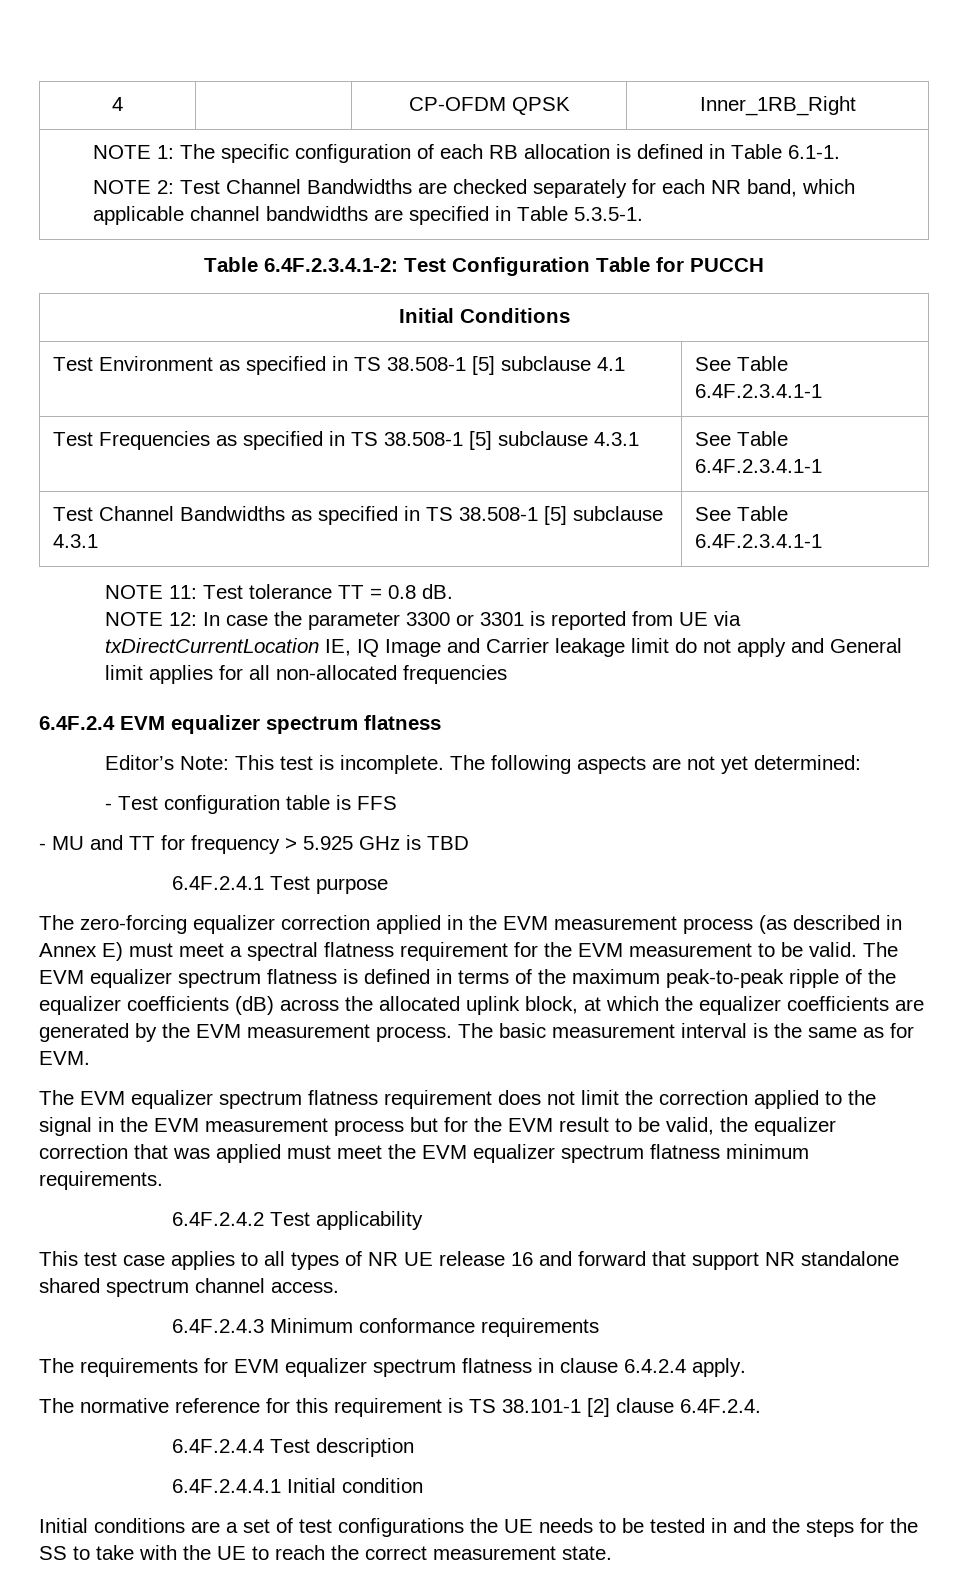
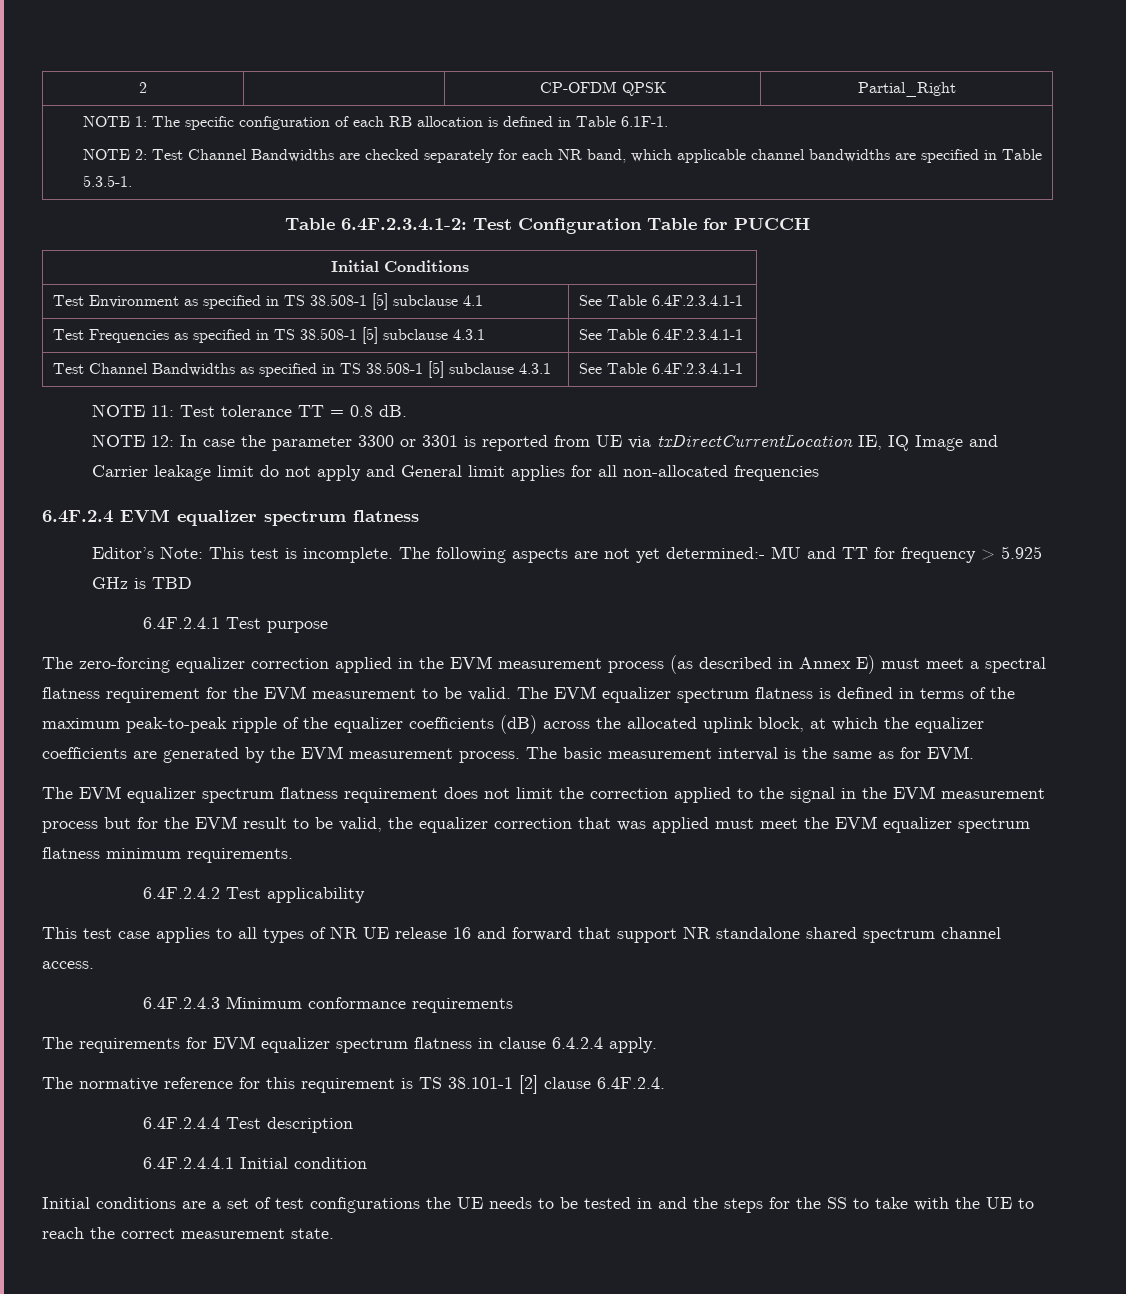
- 4 | | CP-OFDM QPSK | Inner_1RB_Right
+ 2 | | CP-OFDM QPSK | Partial_Right
- NOTE 1: The specific configuration of each RB allocation is defined in Table 6.1-1.
+ NOTE 1: The specific configuration of each RB allocation is defined in Table 6.1F-1.
- The following aspects are not yet determined:
- - Test configuration table is FFS
- - MU and TT for frequency > 5.925 GHz is TBD
+ The following aspects are not yet determined:- MU and TT for frequency > 5.925 GHz is TBD

